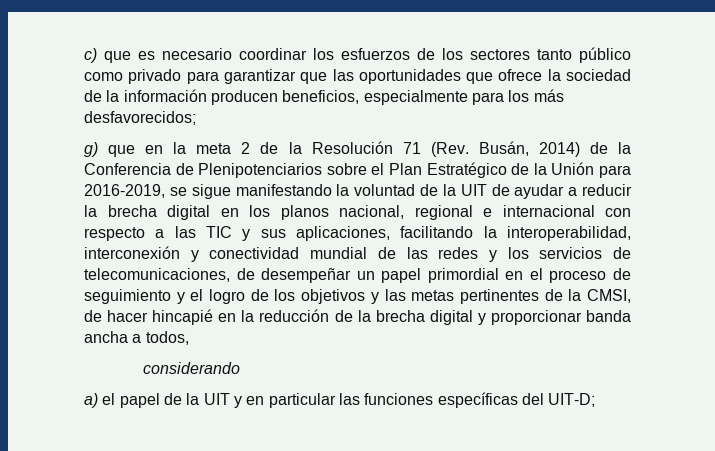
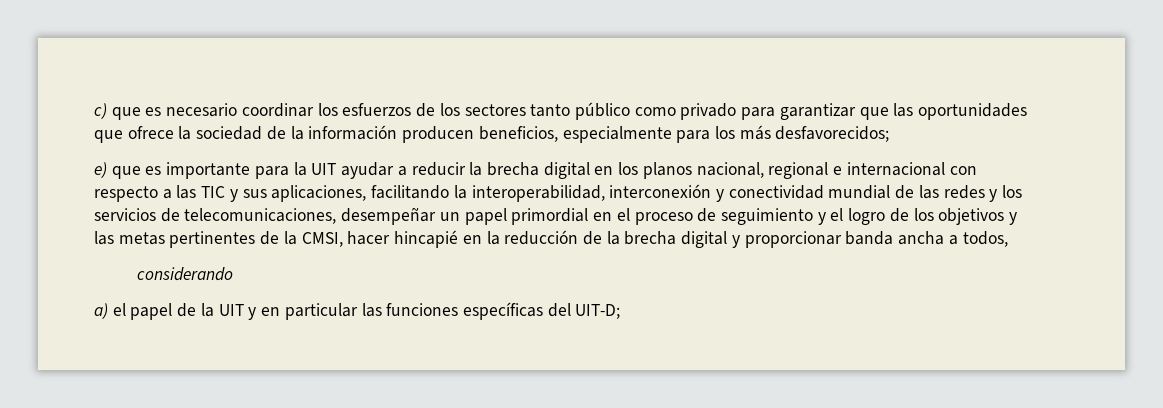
- g) que en la meta 2 de la Resolución 71 (Rev. Busán, 2014) de la Conferencia de Plenipotenciarios sobre el Plan Estratégico de la Unión para 2016-2019, se sigue manifestando la voluntad de la UIT de ayudar a reducir la brecha digital en los planos nacional, regional e internacional con respecto a las TIC y sus aplicaciones, facilitando la interoperabilidad, interconexión y conectividad mundial de las redes y los servicios de telecomunicaciones, de desempeñar un papel primordial en el proceso de seguimiento y el logro de los objetivos y las metas pertinentes de la CMSI, de hacer hincapié en la reducción de la brecha digital y proporcionar banda ancha a todos,
+ e) que es importante para la UIT ayudar a reducir la brecha digital en los planos nacional, regional e internacional con respecto a las TIC y sus aplicaciones, facilitando la interoperabilidad, interconexión y conectividad mundial de las redes y los servicios de telecomunicaciones, desempeñar un papel primordial en el proceso de seguimiento y el logro de los objetivos y las metas pertinentes de la CMSI, hacer hincapié en la reducción de la brecha digital y proporcionar banda ancha a todos,

